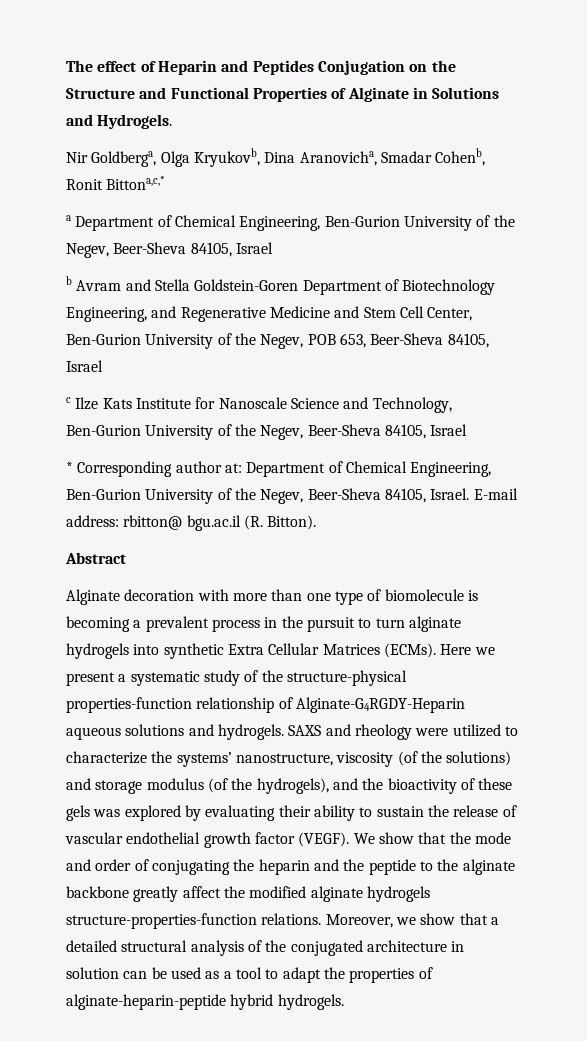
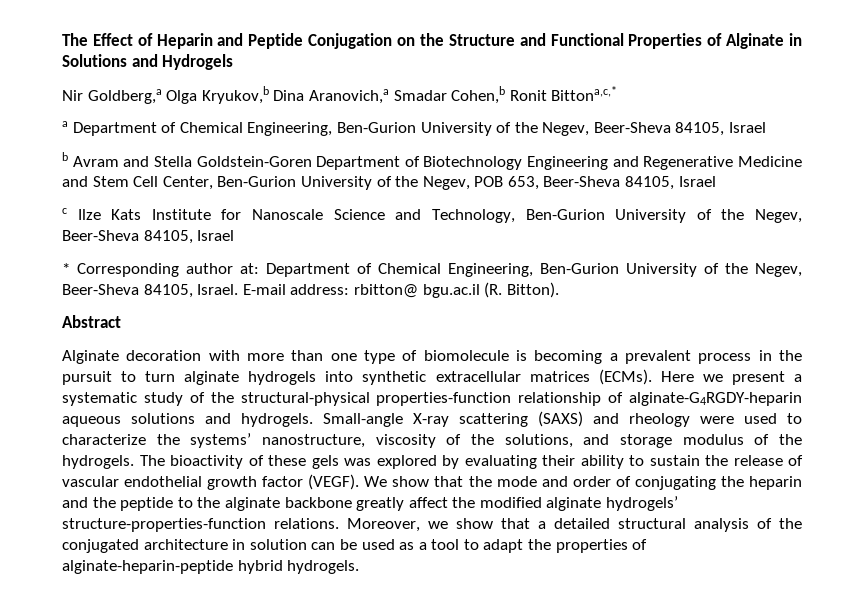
- The effect of Heparin and Peptides Conjugation on the Structure and Functional Properties of Alginate in Solutions and Hydrogels.
+ The Effect of Heparin and Peptide Conjugation on the Structure and Functional Properties of Alginate in Solutions and Hydrogels
- Nir Goldberga, Olga Kryukovb, Dina Aranovicha, Smadar Cohenb, Ronit Bittona,c,*
+ Nir Goldberg,a Olga Kryukov,b Dina Aranovich,a Smadar Cohen,b Ronit Bittona,c,*
- b Avram and Stella Goldstein-Goren Department of Biotechnology Engineering, and Regenerative Medicine and Stem Cell Center, Ben-Gurion University of the Negev, POB 653, Beer-Sheva 84105, Israel
+ b Avram and Stella Goldstein-Goren Department of Biotechnology Engineering and Regenerative Medicine and Stem Cell Center, Ben-Gurion University of the Negev, POB 653, Beer-Sheva 84105, Israel
- Alginate decoration with more than one type of biomolecule is becoming a prevalent process in the pursuit to turn alginate hydrogels into synthetic Extra Cellular Matrices (ECMs).
+ Alginate decoration with more than one type of biomolecule is becoming a prevalent process in the pursuit to turn alginate hydrogels into synthetic extracellular matrices (ECMs).
- Here we present a systematic study of the structure-physical properties-function relationship of Alginate-G4RGDY-Heparin aqueous solutions and hydrogels.
+ Here we present a systematic study of the structural-physical properties-function relationship of alginate-G4RGDY-heparin aqueous solutions and hydrogels.
- SAXS and rheology were utilized to characterize the systems’ nanostructure, viscosity (of the solutions) and storage modulus (of the hydrogels), and the bioactivity of these gels was explored by evaluating their ability to sustain the release of vascular endothelial growth factor (VEGF).
+ Small-angle X-ray scattering (SAXS) and rheology were used to characterize the systems’ nanostructure, viscosity of the solutions, and storage modulus of the hydrogels. The bioactivity of these gels was explored by evaluating their ability to sustain the release of vascular endothelial growth factor (VEGF).
- We show that the mode and order of conjugating the heparin and the peptide to the alginate backbone greatly affect the modified alginate hydrogels structure-properties-function relations.
+ We show that the mode and order of conjugating the heparin and the peptide to the alginate backbone greatly affect the modified alginate hydrogels’ structure-properties-function relations.

